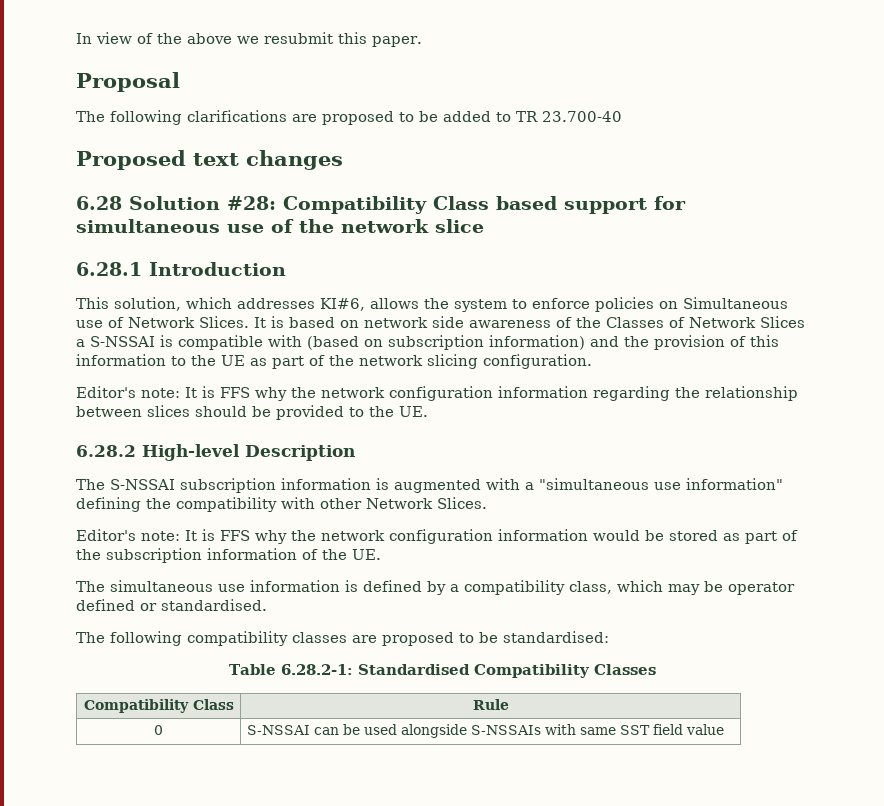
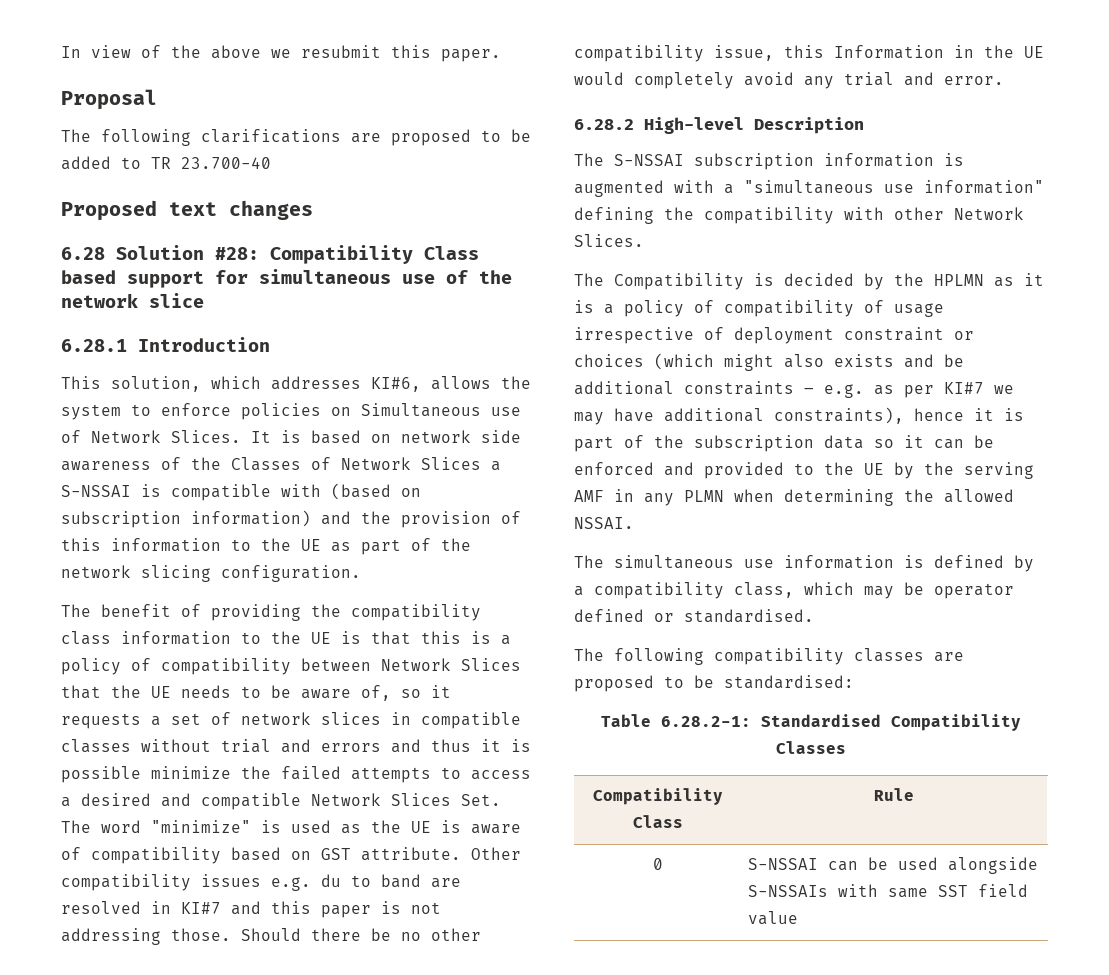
- Editor's note: It is FFS why the network configuration information regarding the relationship between slices should be provided to the UE.
+ The benefit of providing the compatibility class information to the UE is that this is a policy of compatibility between Network Slices that the UE needs to be aware of, so it requests a set of network slices in compatible classes without trial and errors and thus it is possible minimize the failed attempts to access a desired and compatible Network Slices Set. The word "minimize" is used as the UE is aware of compatibility based on GST attribute. Other compatibility issues e.g. du to band are resolved in KI#7 and this paper is not addressing those. Should there be no other compatibility issue, this Information in the UE would completely avoid any trial and error.
- Editor's note: It is FFS why the network configuration information would be stored as part of the subscription information of the UE.
+ The Compatibility is decided by the HPLMN as it is a policy of compatibility of usage irrespective of deployment constraint or choices (which might also exists and be additional constraints – e.g. as per KI#7 we may have additional constraints), hence it is part of the subscription data so it can be enforced and provided to the UE by the serving AMF in any PLMN when determining the allowed NSSAI.

